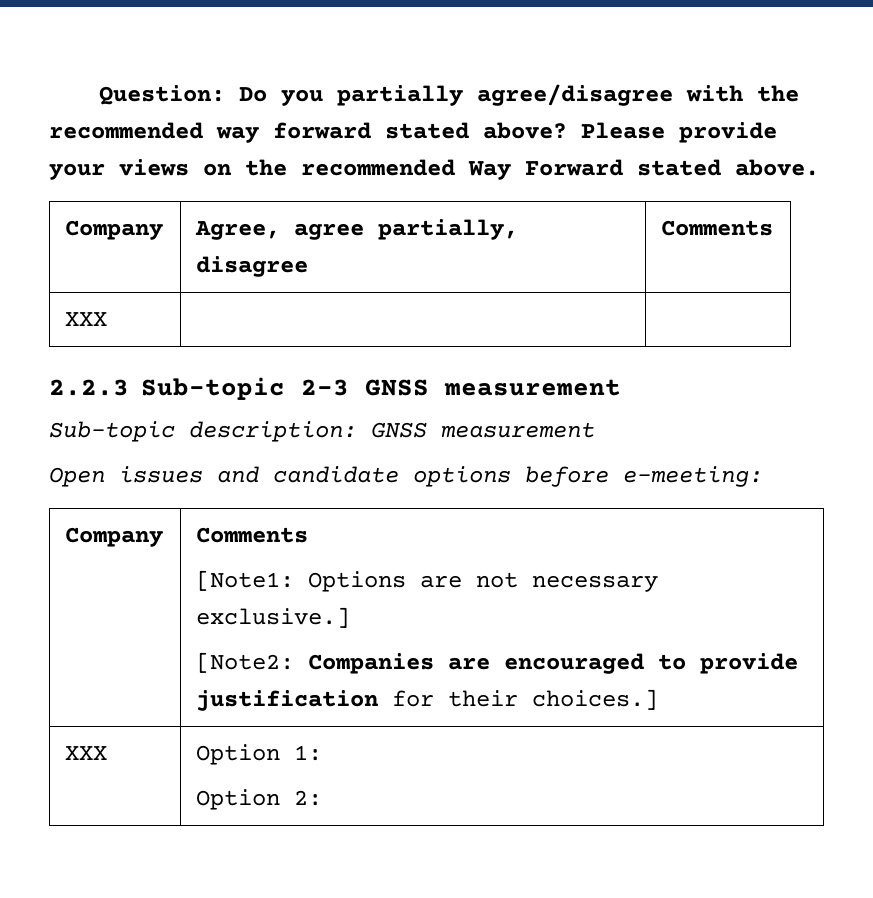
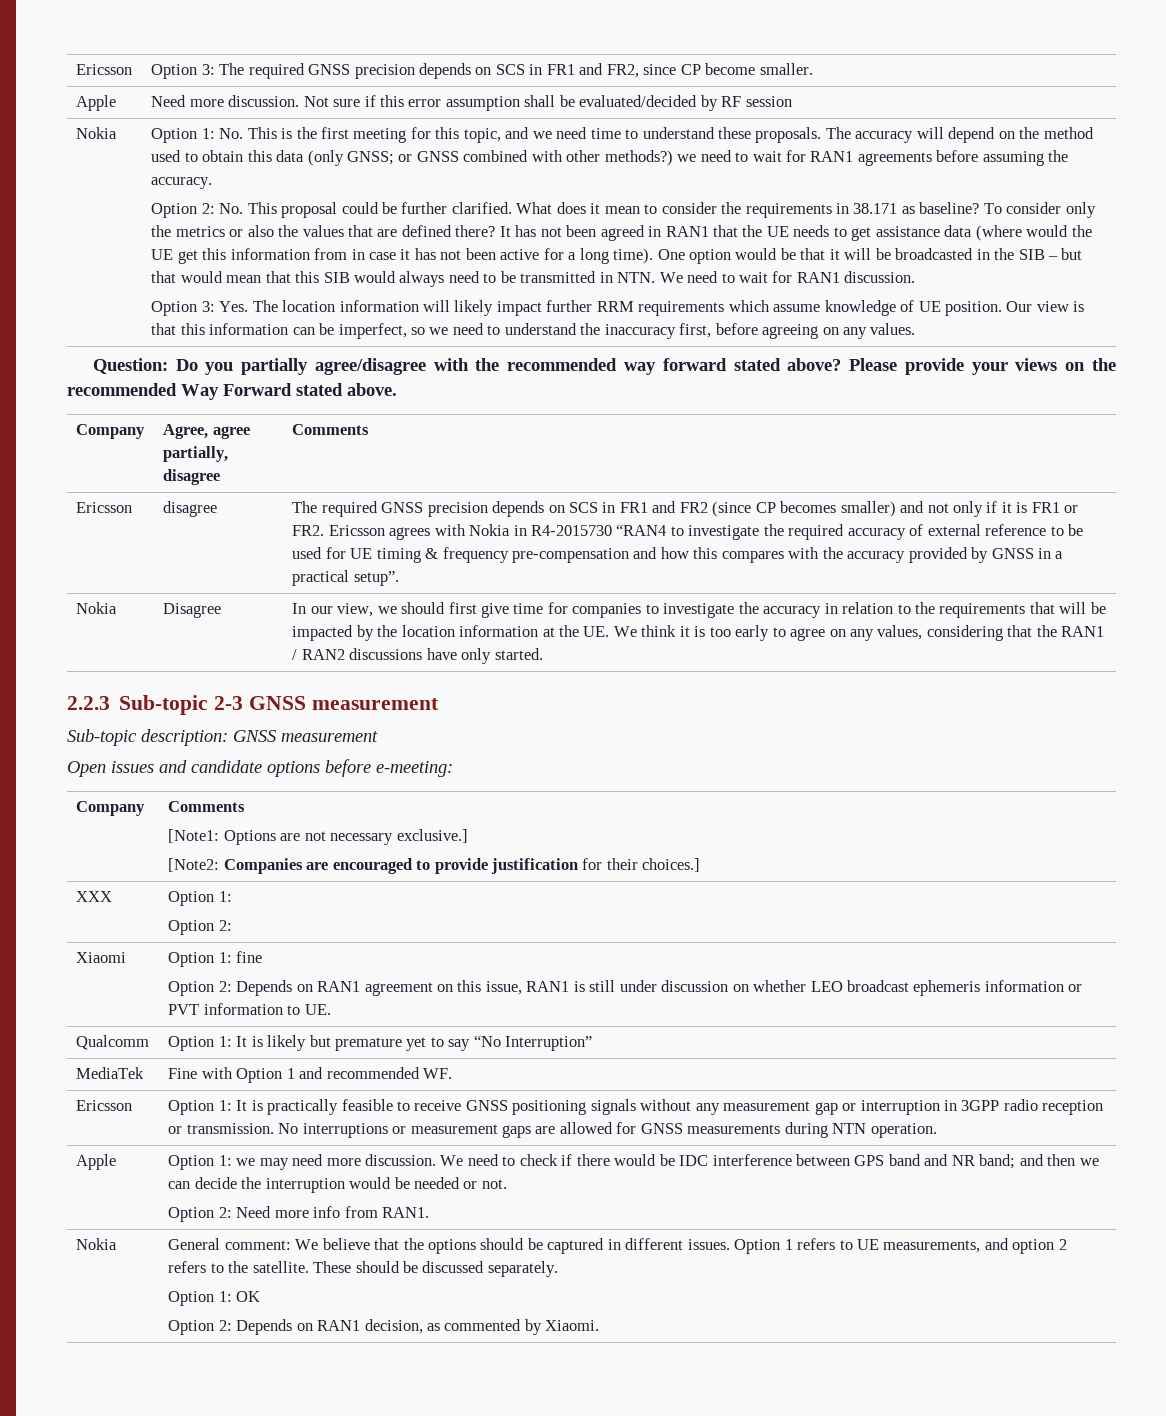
+ Ericsson | Option 3: The required GNSS precision depends on SCS in FR1 and FR2, since CP become smaller.
+ Apple | Need more discussion. Not sure if this error assumption shall be evaluated/decided by RF session
+ Nokia | Option 1: No. This is the first meeting for this topic, and we need time to understand these proposals. The accuracy will depend on the method used to obtain this data (only GNSS; or GNSS combined with other methods?) we need to wait for RAN1 agreements before assuming the accuracy.
+ Option 2: No. This proposal could be further clarified. What does it mean to consider the requirements in 38.171 as baseline? To consider only the metrics or also the values that are defined there? It has not been agreed in RAN1 that the UE needs to get assistance data (where would the UE get this information from in case it has not been active for a long time). One option would be that it will be broadcasted in the SIB – but that would mean that this SIB would always need to be transmitted in NTN. We need to wait for RAN1 discussion.
+ Option 3: Yes. The location information will likely impact further RRM requirements which assume knowledge of UE position. Our view is that this information can be imperfect, so we need to understand the inaccuracy first, before agreeing on any values.
  Company | Agree, agree partially, disagree | Comments
- XXX
+ Ericsson | disagree | The required GNSS precision depends on SCS in FR1 and FR2 (since CP becomes smaller) and not only if it is FR1 or FR2. Ericsson agrees with Nokia in R4-2015730 “RAN4 to investigate the required accuracy of external reference to be used for UE timing & frequency pre-compensation and how this compares with the accuracy provided by GNSS in a practical setup”.
+ Nokia | Disagree | In our view, we should first give time for companies to investigate the accuracy in relation to the requirements that will be impacted by the location information at the UE. We think it is too early to agree on any values, considering that the RAN1 / RAN2 discussions have only started.
+ Xiaomi | Option 1: fine
+ Option 2: Depends on RAN1 agreement on this issue, RAN1 is still under discussion on whether LEO broadcast ephemeris information or PVT information to UE.
+ Qualcomm | Option 1: It is likely but premature yet to say “No Interruption”
+ MediaTek | Fine with Option 1 and recommended WF.
+ Ericsson | Option 1: It is practically feasible to receive GNSS positioning signals without any measurement gap or interruption in 3GPP radio reception or transmission. No interruptions or measurement gaps are allowed for GNSS measurements during NTN operation.
+ Apple | Option 1: we may need more discussion. We need to check if there would be IDC interference between GPS band and NR band; and then we can decide the interruption would be needed or not.
+ Option 2: Need more info from RAN1.
+ Nokia | General comment: We believe that the options should be captured in different issues. Option 1 refers to UE measurements, and option 2 refers to the satellite. These should be discussed separately.
+ Option 1: OK
+ Option 2: Depends on RAN1 decision, as commented by Xiaomi.

